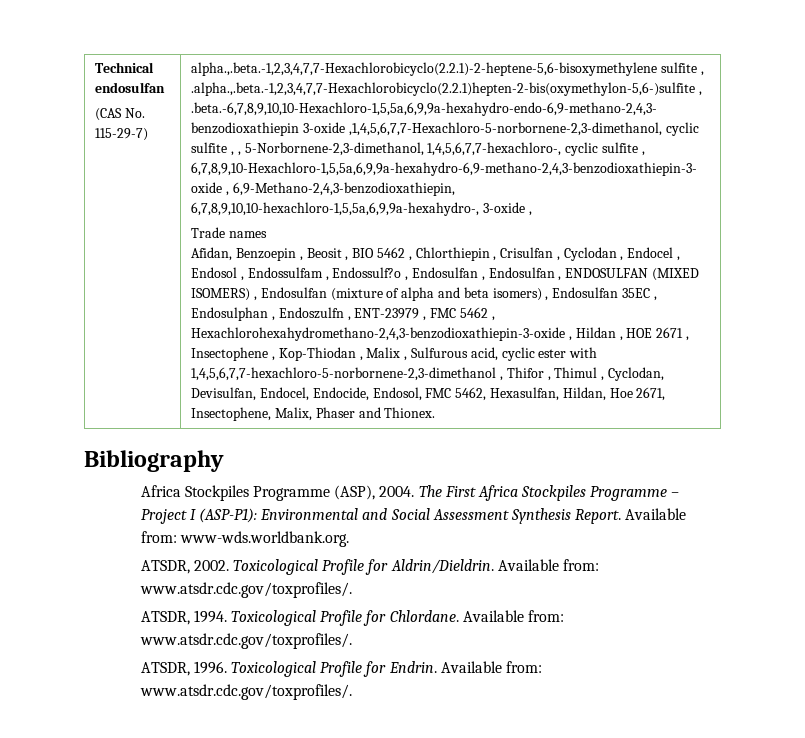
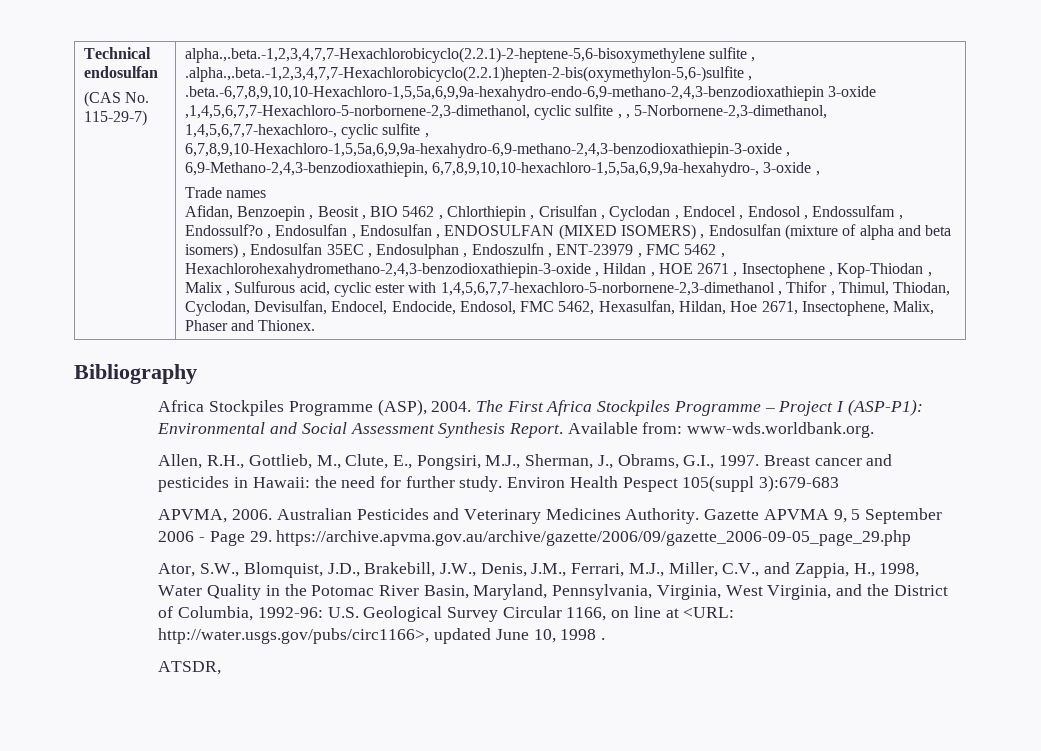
- Afidan, Benzoepin , Beosit , BIO 5462 , Chlorthiepin , Crisulfan , Cyclodan , Endocel , Endosol , Endossulfam , Endossulf?o , Endosulfan , Endosulfan , ENDOSULFAN (MIXED ISOMERS) , Endosulfan (mixture of alpha and beta isomers) , Endosulfan 35EC , Endosulphan , Endoszulfn , ENT-23979 , FMC 5462 , Hexachlorohexahydromethano-2,4,3-benzodioxathiepin-3-oxide , Hildan , HOE 2671 , Insectophene , Kop-Thiodan , Malix , Sulfurous acid, cyclic ester with 1,4,5,6,7,7-hexachloro-5-norbornene-2,3-dimethanol , Thifor , Thimul , Cyclodan, Devisulfan, Endocel, Endocide, Endosol, FMC 5462, Hexasulfan, Hildan, Hoe 2671, Insectophene, Malix, Phaser and Thionex.
+ Afidan, Benzoepin , Beosit , BIO 5462 , Chlorthiepin , Crisulfan , Cyclodan , Endocel , Endosol , Endossulfam , Endossulf?o , Endosulfan , Endosulfan , ENDOSULFAN (MIXED ISOMERS) , Endosulfan (mixture of alpha and beta isomers) , Endosulfan 35EC , Endosulphan , Endoszulfn , ENT-23979 , FMC 5462 , Hexachlorohexahydromethano-2,4,3-benzodioxathiepin-3-oxide , Hildan , HOE 2671 , Insectophene , Kop-Thiodan , Malix , Sulfurous acid, cyclic ester with 1,4,5,6,7,7-hexachloro-5-norbornene-2,3-dimethanol , Thifor , Thimul, Thiodan, Cyclodan, Devisulfan, Endocel, Endocide, Endosol, FMC 5462, Hexasulfan, Hildan, Hoe 2671, Insectophene, Malix, Phaser and Thionex.
- ATSDR, 2002. Toxicological Profile for Aldrin/Dieldrin. Available from: www.atsdr.cdc.gov/toxprofiles/.
- ATSDR, 1994. Toxicological Profile for Chlordane. Available from: www.atsdr.cdc.gov/toxprofiles/.
- ATSDR, 1996. Toxicological Profile for Endrin. Available from: www.atsdr.cdc.gov/toxprofiles/.
+ Allen, R.H., Gottlieb, M., Clute, E., Pongsiri, M.J., Sherman, J., Obrams, G.I., 1997. Breast cancer and pesticides in Hawaii: the need for further study. Environ Health Pespect 105(suppl 3):679-683
+ APVMA, 2006. Australian Pesticides and Veterinary Medicines Authority. Gazette APVMA 9, 5 September 2006 - Page 29. https://archive.apvma.gov.au/archive/gazette/2006/09/gazette_2006-09-05_page_29.php
+ Ator, S.W., Blomquist, J.D., Brakebill, J.W., Denis, J.M., Ferrari, M.J., Miller, C.V., and Zappia, H., 1998, Water Quality in the Potomac River Basin, Maryland, Pennsylvania, Virginia, West Virginia, and the District of Columbia, 1992-96: U.S. Geological Survey Circular 1166, on line at <URL: http://water.usgs.gov/pubs/circ1166>, updated June 10, 1998 .
+ ATSDR,

